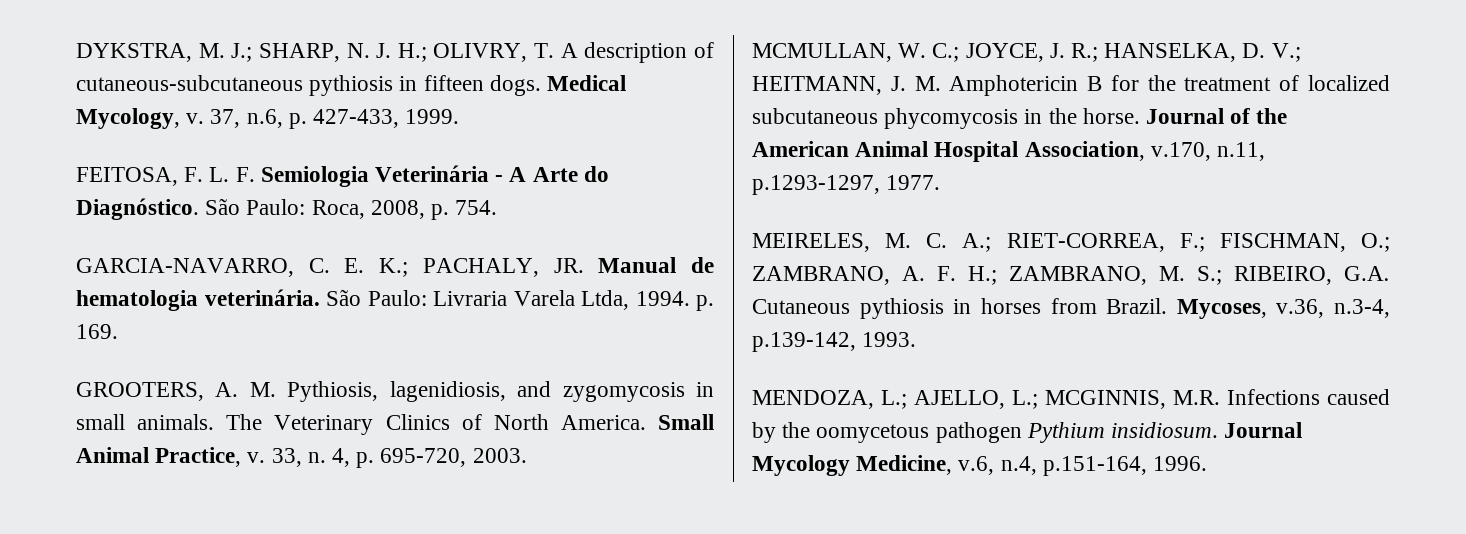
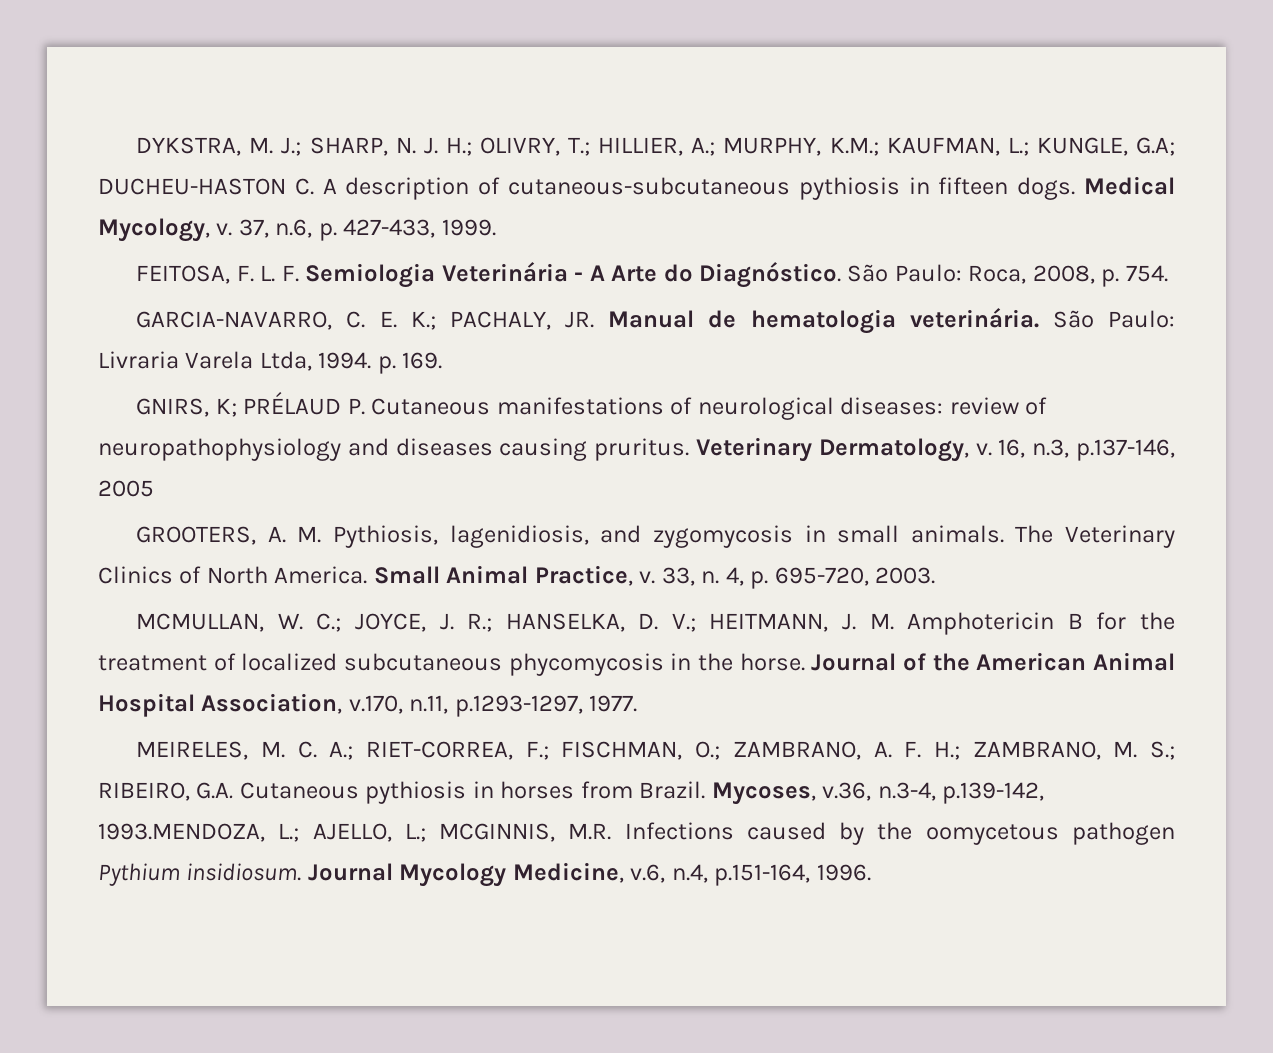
- DYKSTRA, M. J.; SHARP, N. J. H.; OLIVRY, T. A description of cutaneous-subcutaneous pythiosis in fifteen dogs.
+ DYKSTRA, M. J.; SHARP, N. J. H.; OLIVRY, T.; HILLIER, A.; MURPHY, K.M.; KAUFMAN, L.; KUNGLE, G.A; DUCHEU-HASTON C. A description of cutaneous-subcutaneous pythiosis in fifteen dogs.
+ GNIRS, K; PRÉLAUD P. Cutaneous manifestations of neurological diseases: review of neuropathophysiology and diseases causing pruritus. Veterinary Dermatology, v. 16, n.3, p.137-146, 2005
- Mycoses, v.36, n.3-4, p.139-142, 1993.
- MENDOZA, L.; AJELLO, L.; MCGINNIS, M.R. Infections caused by the oomycetous pathogen Pythium insidiosum.
+ Mycoses, v.36, n.3-4, p.139-142, 1993.MENDOZA, L.; AJELLO, L.; MCGINNIS, M.R. Infections caused by the oomycetous pathogen Pythium insidiosum.

